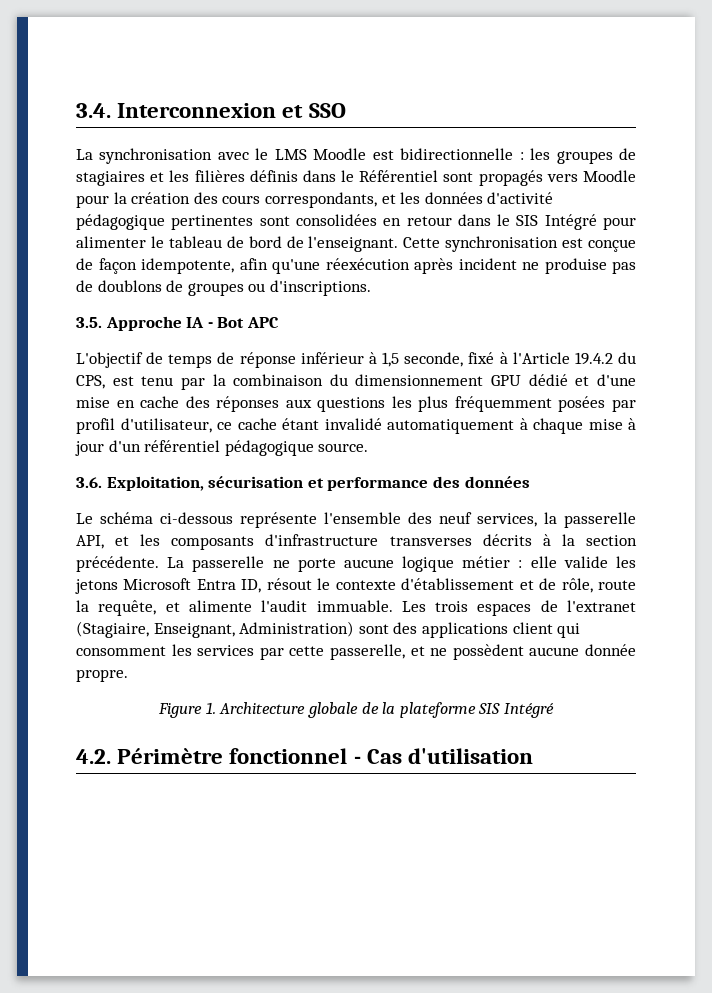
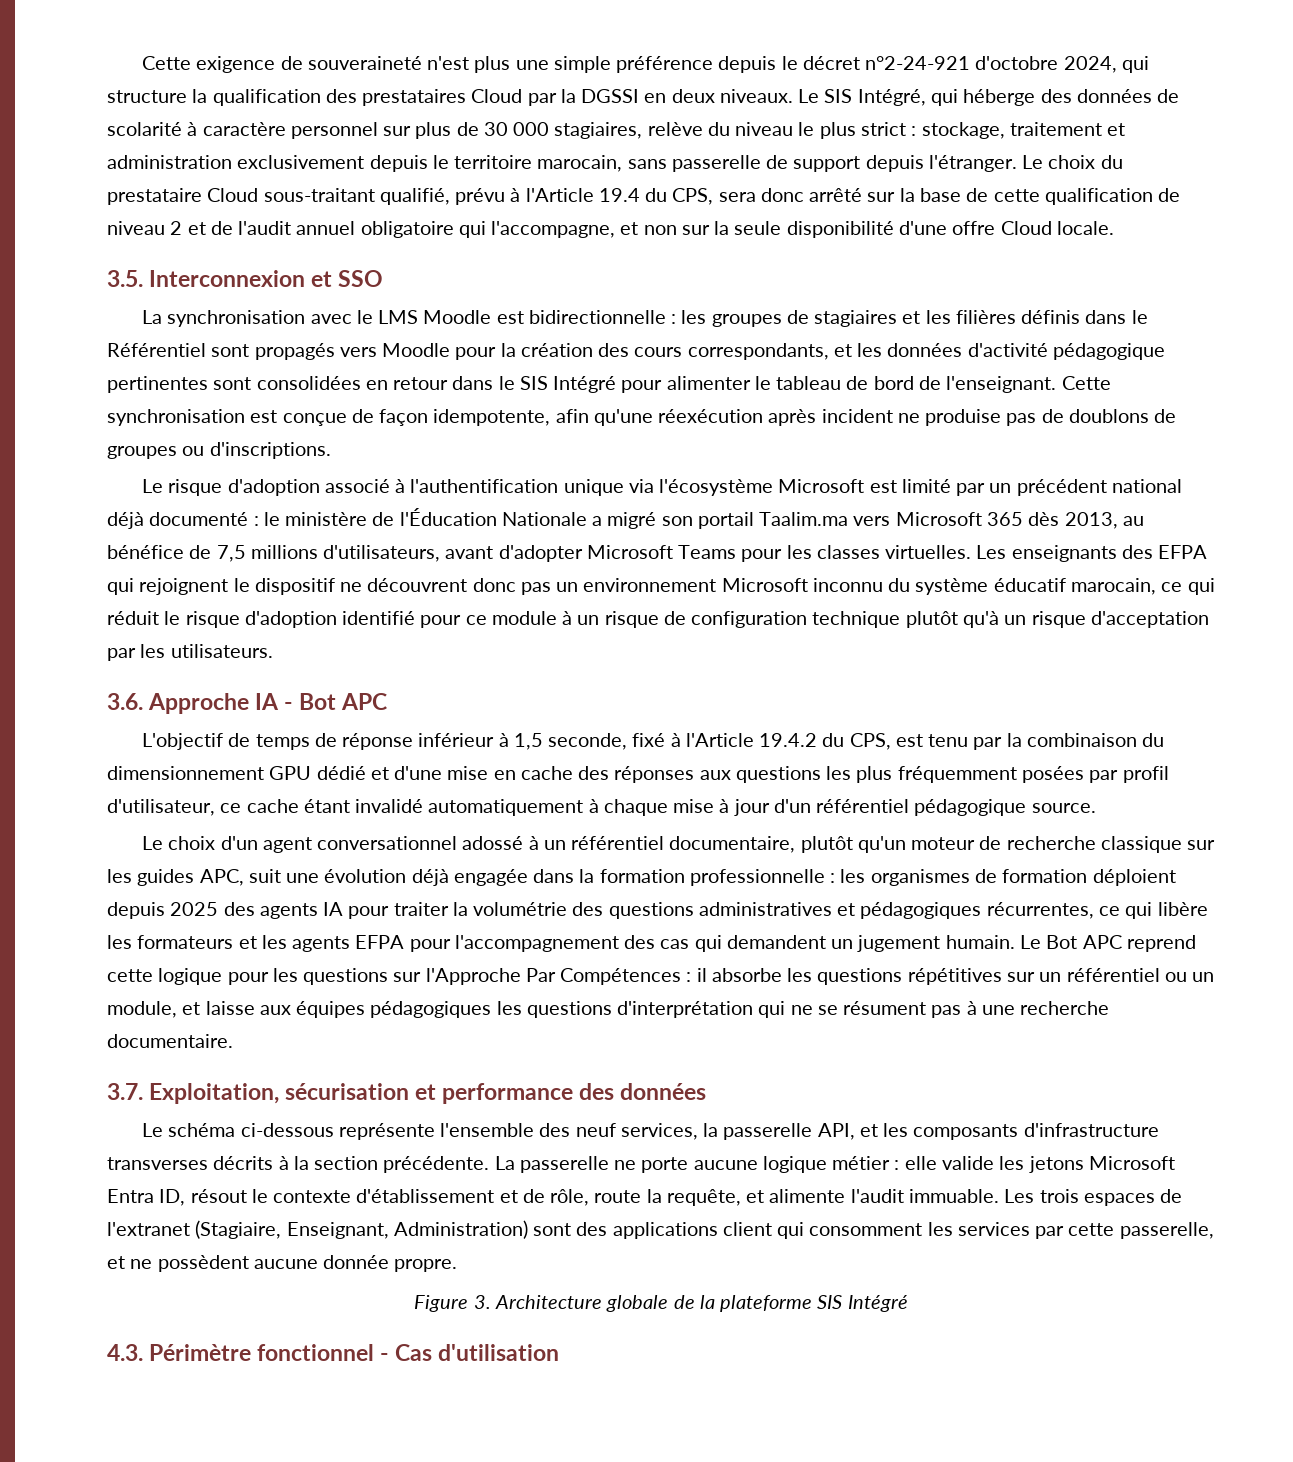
- 3.4. Interconnexion et SSO
+ Cette exigence de souveraineté n'est plus une simple préférence depuis le décret n°2-24-921 d'octobre 2024, qui structure la qualification des prestataires Cloud par la DGSSI en deux niveaux. Le SIS Intégré, qui héberge des données de scolarité à caractère personnel sur plus de 30 000 stagiaires, relève du niveau le plus strict : stockage, traitement et administration exclusivement depuis le territoire marocain, sans passerelle de support depuis l'étranger. Le choix du prestataire Cloud sous-traitant qualifié, prévu à l'Article 19.4 du CPS, sera donc arrêté sur la base de cette qualification de niveau 2 et de l'audit annuel obligatoire qui l'accompagne, et non sur la seule disponibilité d'une offre Cloud locale.
+ 3.5. Interconnexion et SSO
- 3.5. Approche IA - Bot APC
+ Le risque d'adoption associé à l'authentification unique via l'écosystème Microsoft est limité par un précédent national déjà documenté : le ministère de l'Éducation Nationale a migré son portail Taalim.ma vers Microsoft 365 dès 2013, au bénéfice de 7,5 millions d'utilisateurs, avant d'adopter Microsoft Teams pour les classes virtuelles. Les enseignants des EFPA qui rejoignent le dispositif ne découvrent donc pas un environnement Microsoft inconnu du système éducatif marocain, ce qui réduit le risque d'adoption identifié pour ce module à un risque de configuration technique plutôt qu'à un risque d'acceptation par les utilisateurs.
+ 3.6. Approche IA - Bot APC
- 3.6. Exploitation, sécurisation et performance des données
+ Le choix d'un agent conversationnel adossé à un référentiel documentaire, plutôt qu'un moteur de recherche classique sur les guides APC, suit une évolution déjà engagée dans la formation professionnelle : les organismes de formation déploient depuis 2025 des agents IA pour traiter la volumétrie des questions administratives et pédagogiques récurrentes, ce qui libère les formateurs et les agents EFPA pour l'accompagnement des cas qui demandent un jugement humain. Le Bot APC reprend cette logique pour les questions sur l'Approche Par Compétences : il absorbe les questions répétitives sur un référentiel ou un module, et laisse aux équipes pédagogiques les questions d'interprétation qui ne se résument pas à une recherche documentaire.
+ 3.7. Exploitation, sécurisation et performance des données
- Figure 1. Architecture globale de la plateforme SIS Intégré
+ Figure 3. Architecture globale de la plateforme SIS Intégré
- 4.2. Périmètre fonctionnel - Cas d'utilisation
+ 4.3. Périmètre fonctionnel - Cas d'utilisation

